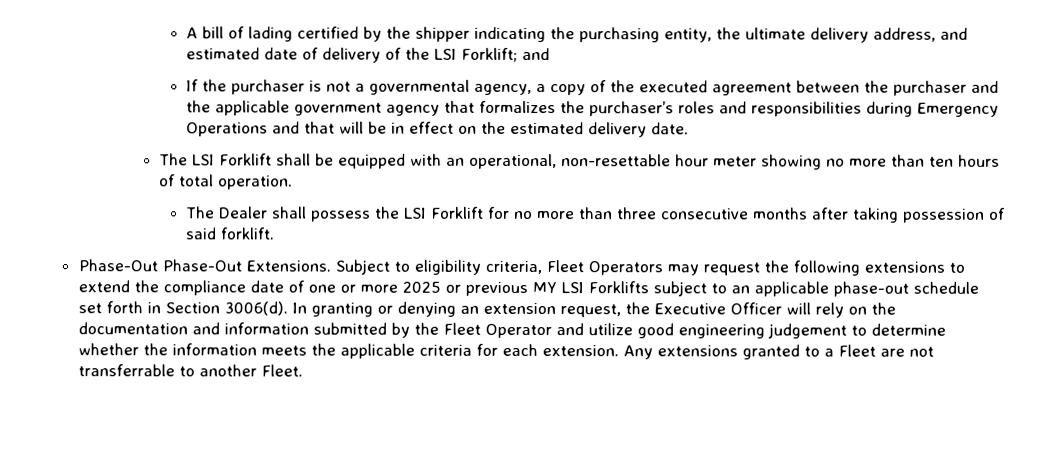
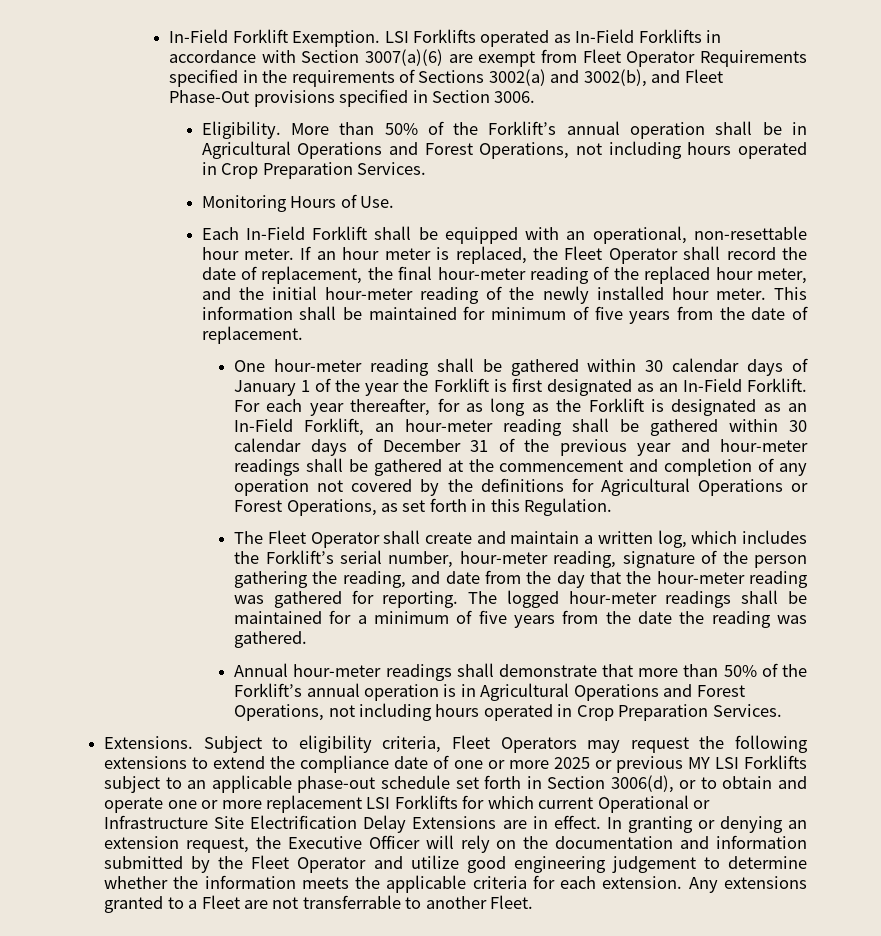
- A bill of lading certified by the shipper indicating the purchasing entity, the ultimate delivery address, and estimated date of delivery of the LSI Forklift; and
- If the purchaser is not a governmental agency, a copy of the executed agreement between the purchaser and the applicable government agency that formalizes the purchaser’s roles and responsibilities during Emergency Operations and that will be in effect on the estimated delivery date.
- The LSI Forklift shall be equipped with an operational, non-resettable hour meter showing no more than ten hours of total operation.
- The Dealer shall possess the LSI Forklift for no more than three consecutive months after taking possession of said forklift.
- Phase-Out Phase-Out Extensions.
+ In-Field Forklift Exemption. LSI Forklifts operated as In-Field Forklifts in accordance with Section 3007(a)(6) are exempt from Fleet Operator Requirements specified in the requirements of Sections 3002(a) and 3002(b), and Fleet Phase-Out provisions specified in Section 3006.
+ Eligibility. More than 50% of the Forklift’s annual operation shall be in Agricultural Operations and Forest Operations, not including hours operated in Crop Preparation Services.
+ Monitoring Hours of Use.
+ Each In-Field Forklift shall be equipped with an operational, non-resettable hour meter. If an hour meter is replaced, the Fleet Operator shall record the date of replacement, the final hour-meter reading of the replaced hour meter, and the initial hour-meter reading of the newly installed hour meter. This information shall be maintained for minimum of five years from the date of replacement.
+ One hour-meter reading shall be gathered within 30 calendar days of January 1 of the year the Forklift is first designated as an In-Field Forklift. For each year thereafter, for as long as the Forklift is designated as an In-Field Forklift, an hour-meter reading shall be gathered within 30 calendar days of December 31 of the previous year and hour-meter readings shall be gathered at the commencement and completion of any operation not covered by the definitions for Agricultural Operations or Forest Operations, as set forth in this Regulation.
+ The Fleet Operator shall create and maintain a written log, which includes the Forklift’s serial number, hour-meter reading, signature of the person gathering the reading, and date from the day that the hour-meter reading was gathered for reporting. The logged hour-meter readings shall be maintained for a minimum of five years from the date the reading was gathered.
+ Annual hour-meter readings shall demonstrate that more than 50% of the Forklift’s annual operation is in Agricultural Operations and Forest Operations, not including hours operated in Crop Preparation Services.
+ Extensions.
- Subject to eligibility criteria, Fleet Operators may request the following extensions to extend the compliance date of one or more 2025 or previous MY LSI Forklifts subject to an applicable phase-out schedule set forth in Section 3006(d).
+ Subject to eligibility criteria, Fleet Operators may request the following extensions to extend the compliance date of one or more 2025 or previous MY LSI Forklifts subject to an applicable phase-out schedule set forth in Section 3006(d), or to obtain and operate one or more replacement LSI Forklifts for which current Operational or Infrastructure Site Electrification Delay Extensions are in effect.

